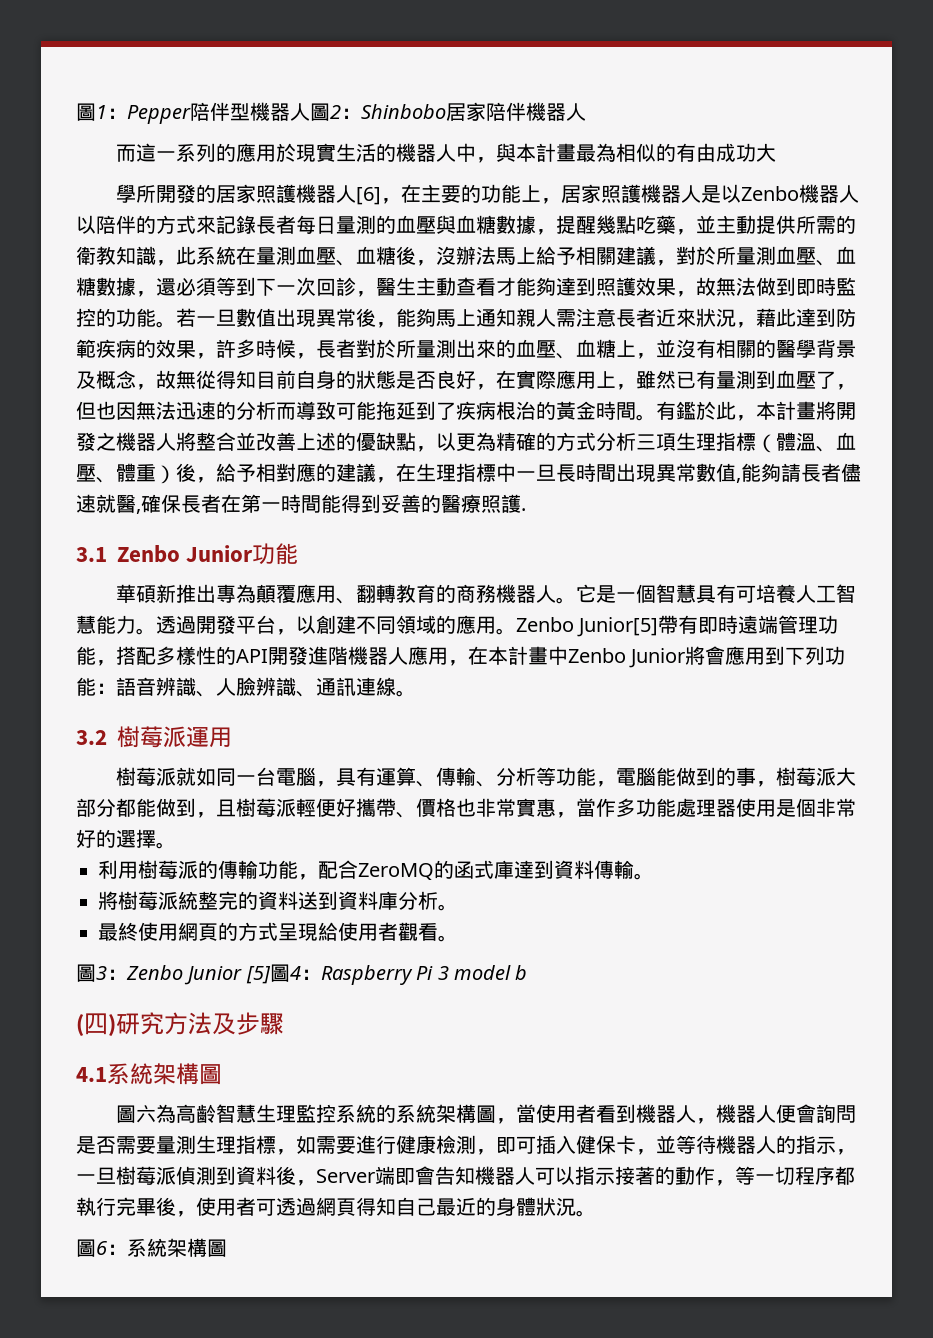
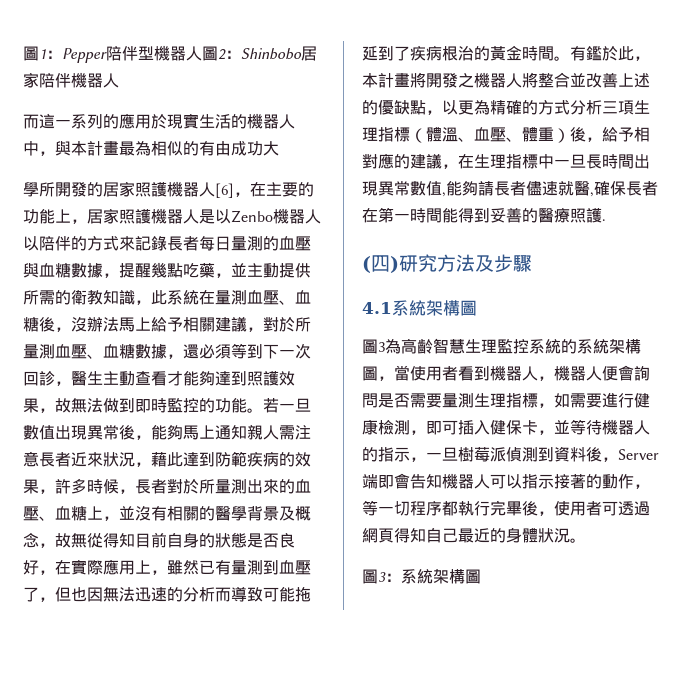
- 3.1 Zenbo Junior功能
- 華碩新推出專為顛覆應用、翻轉教育的商務機器人。它是一個智慧具有可培養人工智慧能力。透過開發平台，以創建不同領域的應用。Zenbo Junior[5]帶有即時遠端管理功能，搭配多樣性的API開發進階機器人應用，在本計畫中Zenbo Junior將會應用到下列功能：語音辨識、人臉辨識、通訊連線。
- 3.2樹莓派運用
- 樹莓派就如同一台電腦，具有運算、傳輸、分析等功能，電腦能做到的事，樹莓派大部分都能做到，且樹莓派輕便好攜帶、價格也非常實惠，當作多功能處理器使用是個非常好的選擇。
- 利用樹莓派的傳輸功能，配合ZeroMQ的函式庫達到資料傳輸。
- 將樹莓派統整完的資料送到資料庫分析。
- 最終使用網頁的方式呈現給使用者觀看。
- 圖3：Zenbo Junior [5]圖4：Raspberry Pi 3 model b
- 圖六為高齡智慧生理監控系統的系統架構圖，當使用者看到機器人，機器人便會詢問是否需要量測生理指標，如需要進行健康檢測，即可插入健保卡，並等待機器人的指示，一旦樹莓派偵測到資料後，Server端即會告知機器人可以指示接著的動作，等一切程序都執行完畢後，使用者可透過網頁得知自己最近的身體狀況。
+ 圖3為高齡智慧生理監控系統的系統架構圖，當使用者看到機器人，機器人便會詢問是否需要量測生理指標，如需要進行健康檢測，即可插入健保卡，並等待機器人的指示，一旦樹莓派偵測到資料後，Server端即會告知機器人可以指示接著的動作，等一切程序都執行完畢後，使用者可透過網頁得知自己最近的身體狀況。
- 圖6：系統架構圖
+ 圖3：系統架構圖

